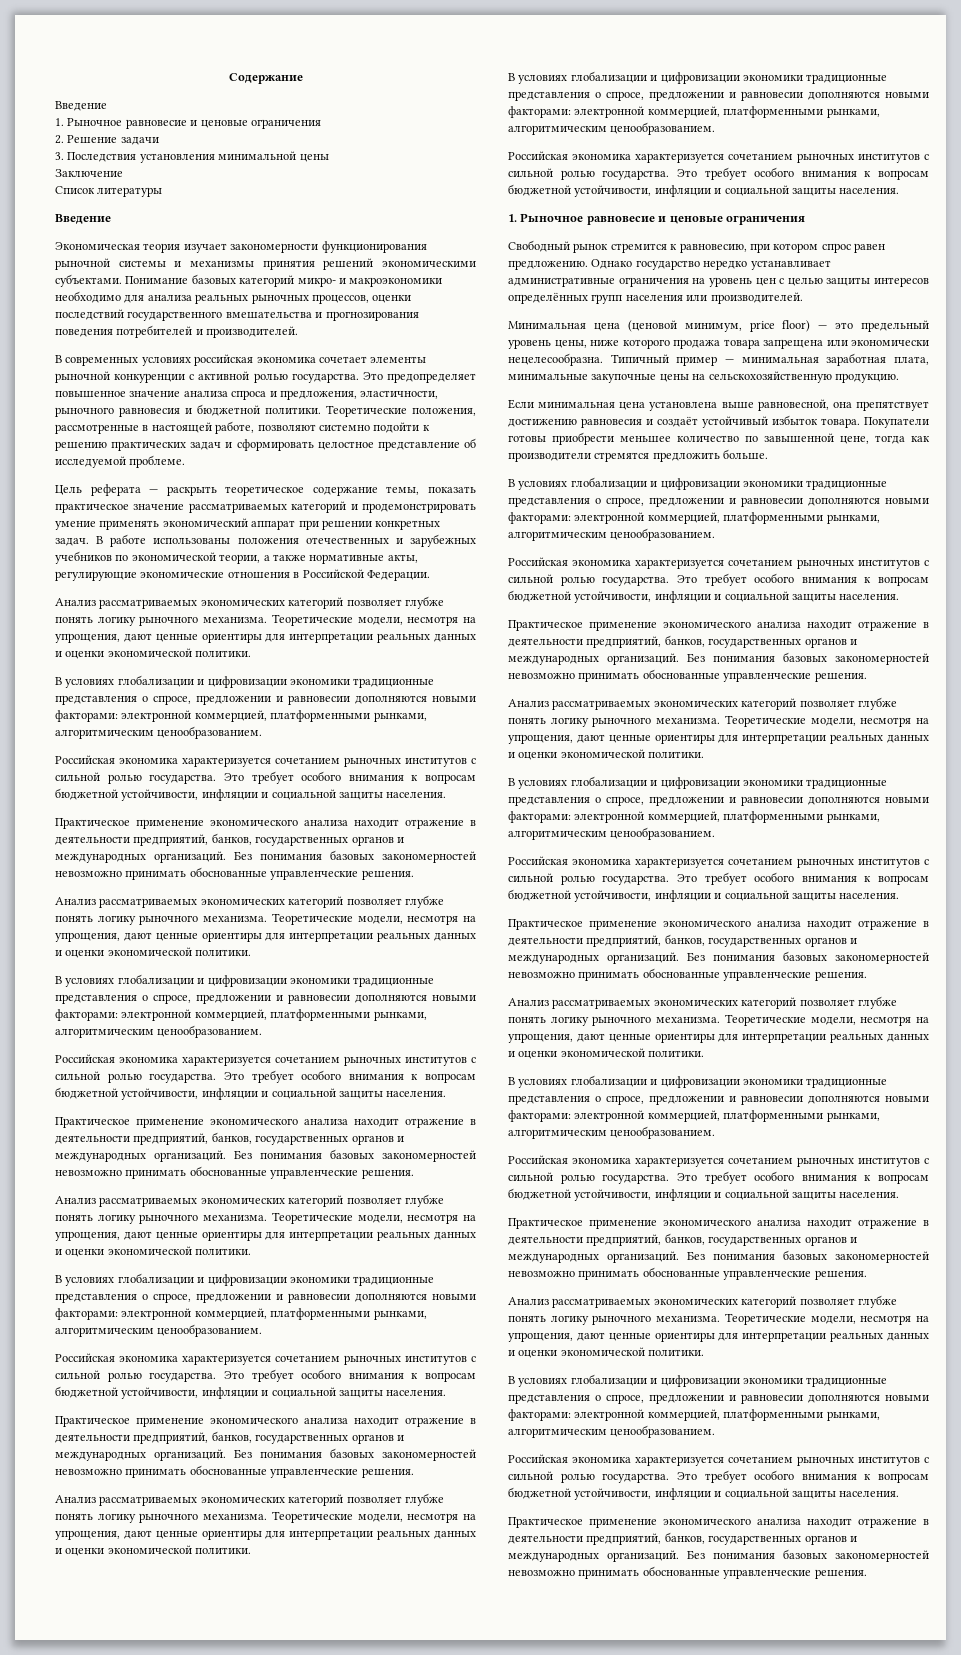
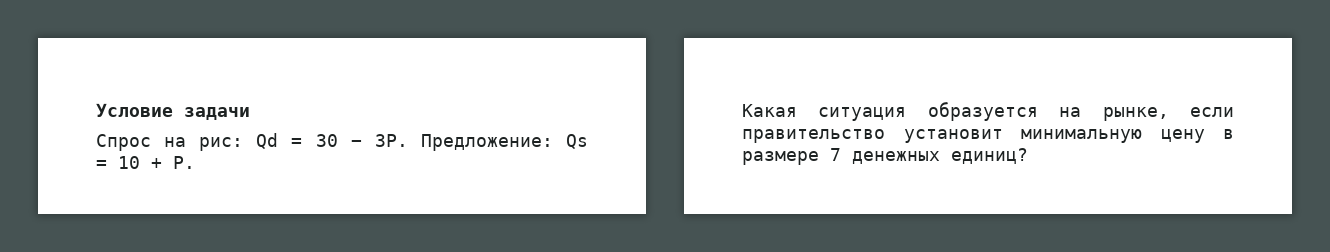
- Содержание
- Введение
- 1. Рыночное равновесие и ценовые ограничения
- 2. Решение задачи
- 3. Последствия установления минимальной цены
- Заключение
- Список литературы
- Введение
- Экономическая теория изучает закономерности функционирования рыночной системы и механизмы принятия решений экономическими субъектами. Понимание базовых категорий микро- и макроэкономики необходимо для анализа реальных рыночных процессов, оценки последствий государственного вмешательства и прогнозирования поведения потребителей и производителей.
- В современных условиях российская экономика сочетает элементы рыночной конкуренции с активной ролью государства. Это предопределяет повышенное значение анализа спроса и предложения, эластичности, рыночного равновесия и бюджетной политики. Теоретические положения, рассмотренные в настоящей работе, позволяют системно подойти к решению практических задач и сформировать целостное представление об исследуемой проблеме.
- Цель реферата — раскрыть теоретическое содержание темы, показать практическое значение рассматриваемых категорий и продемонстрировать умение применять экономический аппарат при решении конкретных задач. В работе использованы положения отечественных и зарубежных учебников по экономической теории, а также нормативные акты, регулирующие экономические отношения в Российской Федерации.
- Анализ рассматриваемых экономических категорий позволяет глубже понять логику рыночного механизма. Теоретические модели, несмотря на упрощения, дают ценные ориентиры для интерпретации реальных данных и оценки экономической политики.
- В условиях глобализации и цифровизации экономики традиционные представления о спросе, предложении и равновесии дополняются новыми факторами: электронной коммерцией, платформенными рынками, алгоритмическим ценообразованием.
- Российская экономика характеризуется сочетанием рыночных институтов с сильной ролью государства. Это требует особого внимания к вопросам бюджетной устойчивости, инфляции и социальной защиты населения.
- Практическое применение экономического анализа находит отражение в деятельности предприятий, банков, государственных органов и международных организаций. Без понимания базовых закономерностей невозможно принимать обоснованные управленческие решения.
- Анализ рассматриваемых экономических категорий позволяет глубже понять логику рыночного механизма. Теоретические модели, несмотря на упрощения, дают ценные ориентиры для интерпретации реальных данных и оценки экономической политики.
- В условиях глобализации и цифровизации экономики традиционные представления о спросе, предложении и равновесии дополняются новыми факторами: электронной коммерцией, платформенными рынками, алгоритмическим ценообразованием.
- Российская экономика характеризуется сочетанием рыночных институтов с сильной ролью государства. Это требует особого внимания к вопросам бюджетной устойчивости, инфляции и социальной защиты населения.
- Практическое применение экономического анализа находит отражение в деятельности предприятий, банков, государственных органов и международных организаций. Без понимания базовых закономерностей невозможно принимать обоснованные управленческие решения.
- Анализ рассматриваемых экономических категорий позволяет глубже понять логику рыночного механизма. Теоретические модели, несмотря на упрощения, дают ценные ориентиры для интерпретации реальных данных и оценки экономической политики.
- В условиях глобализации и цифровизации экономики традиционные представления о спросе, предложении и равновесии дополняются новыми факторами: электронной коммерцией, платформенными рынками, алгоритмическим ценообразованием.
- Российская экономика характеризуется сочетанием рыночных институтов с сильной ролью государства. Это требует особого внимания к вопросам бюджетной устойчивости, инфляции и социальной защиты населения.
- Практическое применение экономического анализа находит отражение в деятельности предприятий, банков, государственных органов и международных организаций. Без понимания базовых закономерностей невозможно принимать обоснованные управленческие решения.
- Анализ рассматриваемых экономических категорий позволяет глубже понять логику рыночного механизма. Теоретические модели, несмотря на упрощения, дают ценные ориентиры для интерпретации реальных данных и оценки экономической политики.
- В условиях глобализации и цифровизации экономики традиционные представления о спросе, предложении и равновесии дополняются новыми факторами: электронной коммерцией, платформенными рынками, алгоритмическим ценообразованием.
- Российская экономика характеризуется сочетанием рыночных институтов с сильной ролью государства. Это требует особого внимания к вопросам бюджетной устойчивости, инфляции и социальной защиты населения.
- 1. Рыночное равновесие и ценовые ограничения
- Свободный рынок стремится к равновесию, при котором спрос равен предложению. Однако государство нередко устанавливает административные ограничения на уровень цен с целью защиты интересов определённых групп населения или производителей.
- Минимальная цена (ценовой минимум, price floor) — это предельный уровень цены, ниже которого продажа товара запрещена или экономически нецелесообразна. Типичный пример — минимальная заработная плата, минимальные закупочные цены на сельскохозяйственную продукцию.
- Если минимальная цена установлена выше равновесной, она препятствует достижению равновесия и создаёт устойчивый избыток товара. Покупатели готовы приобрести меньшее количество по завышенной цене, тогда как производители стремятся предложить больше.
- В условиях глобализации и цифровизации экономики традиционные представления о спросе, предложении и равновесии дополняются новыми факторами: электронной коммерцией, платформенными рынками, алгоритмическим ценообразованием.
- Российская экономика характеризуется сочетанием рыночных институтов с сильной ролью государства. Это требует особого внимания к вопросам бюджетной устойчивости, инфляции и социальной защиты населения.
- Практическое применение экономического анализа находит отражение в деятельности предприятий, банков, государственных органов и международных организаций. Без понимания базовых закономерностей невозможно принимать обоснованные управленческие решения.
- Анализ рассматриваемых экономических категорий позволяет глубже понять логику рыночного механизма. Теоретические модели, несмотря на упрощения, дают ценные ориентиры для интерпретации реальных данных и оценки экономической политики.
- В условиях глобализации и цифровизации экономики традиционные представления о спросе, предложении и равновесии дополняются новыми факторами: электронной коммерцией, платформенными рынками, алгоритмическим ценообразованием.
- Российская экономика характеризуется сочетанием рыночных институтов с сильной ролью государства. Это требует особого внимания к вопросам бюджетной устойчивости, инфляции и социальной защиты населения.
- Практическое применение экономического анализа находит отражение в деятельности предприятий, банков, государственных органов и международных организаций. Без понимания базовых закономерностей невозможно принимать обоснованные управленческие решения.
- Анализ рассматриваемых экономических категорий позволяет глубже понять логику рыночного механизма. Теоретические модели, несмотря на упрощения, дают ценные ориентиры для интерпретации реальных данных и оценки экономической политики.
- В условиях глобализации и цифровизации экономики традиционные представления о спросе, предложении и равновесии дополняются новыми факторами: электронной коммерцией, платформенными рынками, алгоритмическим ценообразованием.
- Российская экономика характеризуется сочетанием рыночных институтов с сильной ролью государства. Это требует особого внимания к вопросам бюджетной устойчивости, инфляции и социальной защиты населения.
- Практическое применение экономического анализа находит отражение в деятельности предприятий, банков, государственных органов и международных организаций. Без понимания базовых закономерностей невозможно принимать обоснованные управленческие решения.
- Анализ рассматриваемых экономических категорий позволяет глубже понять логику рыночного механизма. Теоретические модели, несмотря на упрощения, дают ценные ориентиры для интерпретации реальных данных и оценки экономической политики.
- В условиях глобализации и цифровизации экономики традиционные представления о спросе, предложении и равновесии дополняются новыми факторами: электронной коммерцией, платформенными рынками, алгоритмическим ценообразованием.
- Российская экономика характеризуется сочетанием рыночных институтов с сильной ролью государства. Это требует особого внимания к вопросам бюджетной устойчивости, инфляции и социальной защиты населения.
- Практическое применение экономического анализа находит отражение в деятельности предприятий, банков, государственных органов и международных организаций. Без понимания базовых закономерностей невозможно принимать обоснованные управленческие решения.
+ Условие задачи
+ Спрос на рис: Qd = 30 − 3P. Предложение: Qs = 10 + P.
+ Какая ситуация образуется на рынке, если правительство установит минимальную цену в размере 7 денежных единиц?

